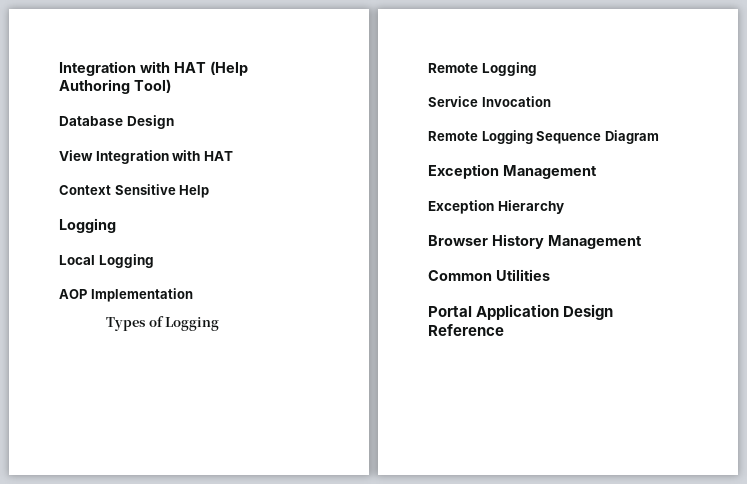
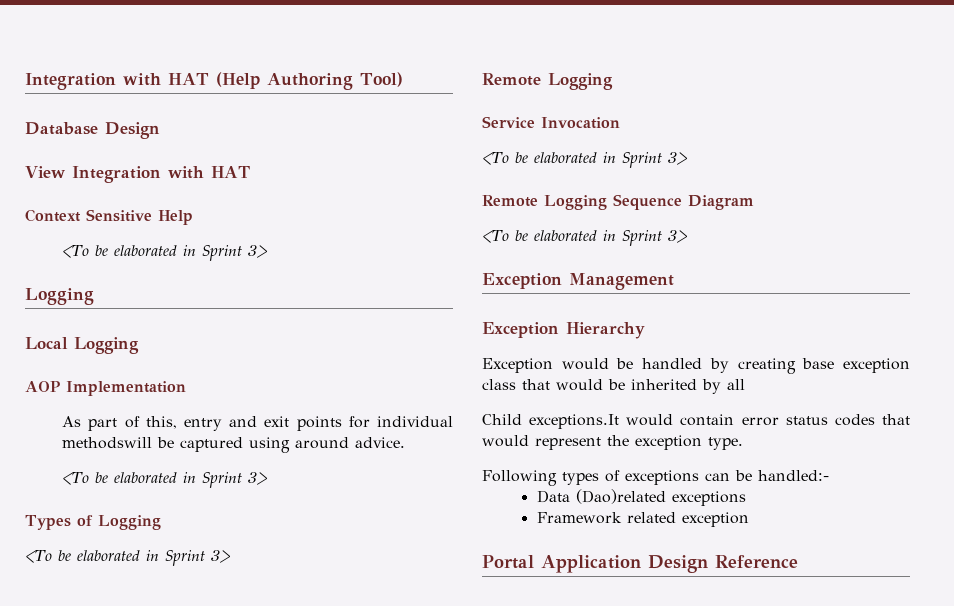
  Context Sensitive Help
+ <To be elaborated in Sprint 3>
+ As part of this, entry and exit points for individual methodswill be captured using around advice.
+ <To be elaborated in Sprint 3>
  Types of Logging
+ <To be elaborated in Sprint 3>
  Remote Logging
  Service Invocation
+ <To be elaborated in Sprint 3>
  Remote Logging Sequence Diagram
+ <To be elaborated in Sprint 3>
  Exception Management
  Exception Hierarchy
- Browser History Management
- Common Utilities
+ Exception would be handled by creating base exception class that would be inherited by all
+ Child exceptions.It would contain error status codes that would represent the exception type.
+ Following types of exceptions can be handled:-
+ Data (Dao)related exceptions
+ Framework related exception

